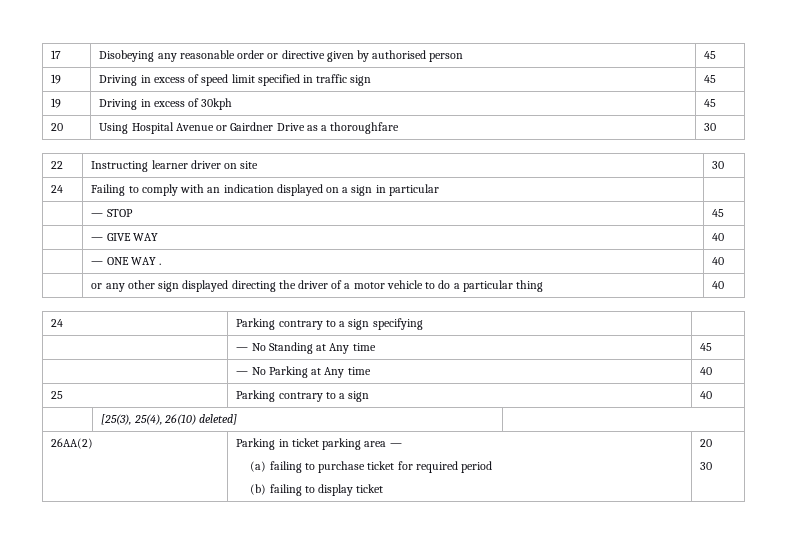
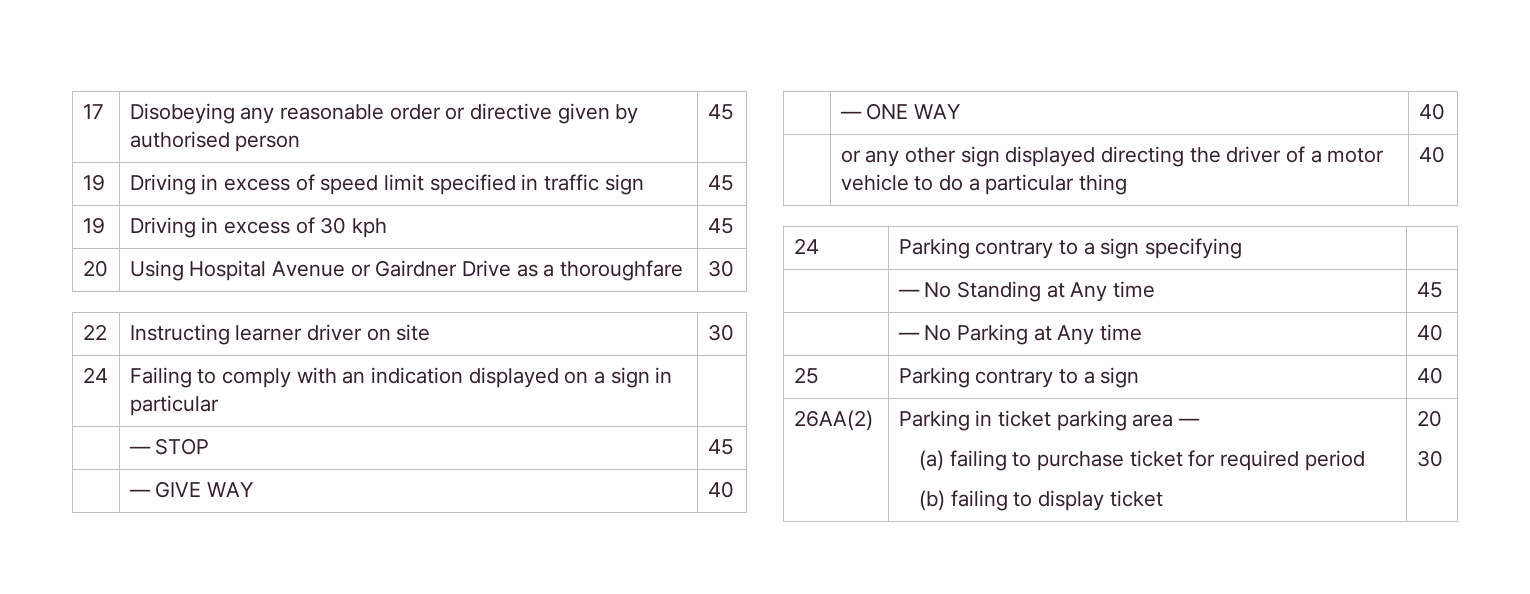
- 19 | Driving in excess of 30kph | 45
+ 19 | Driving in excess of 30 kph | 45
- | — ONE WAY . | 40
+ | — ONE WAY | 40
- | [25(3), 25(4), 26(10) deleted] |

